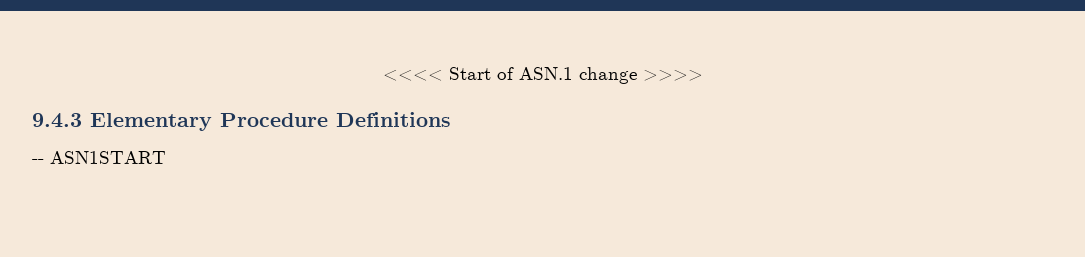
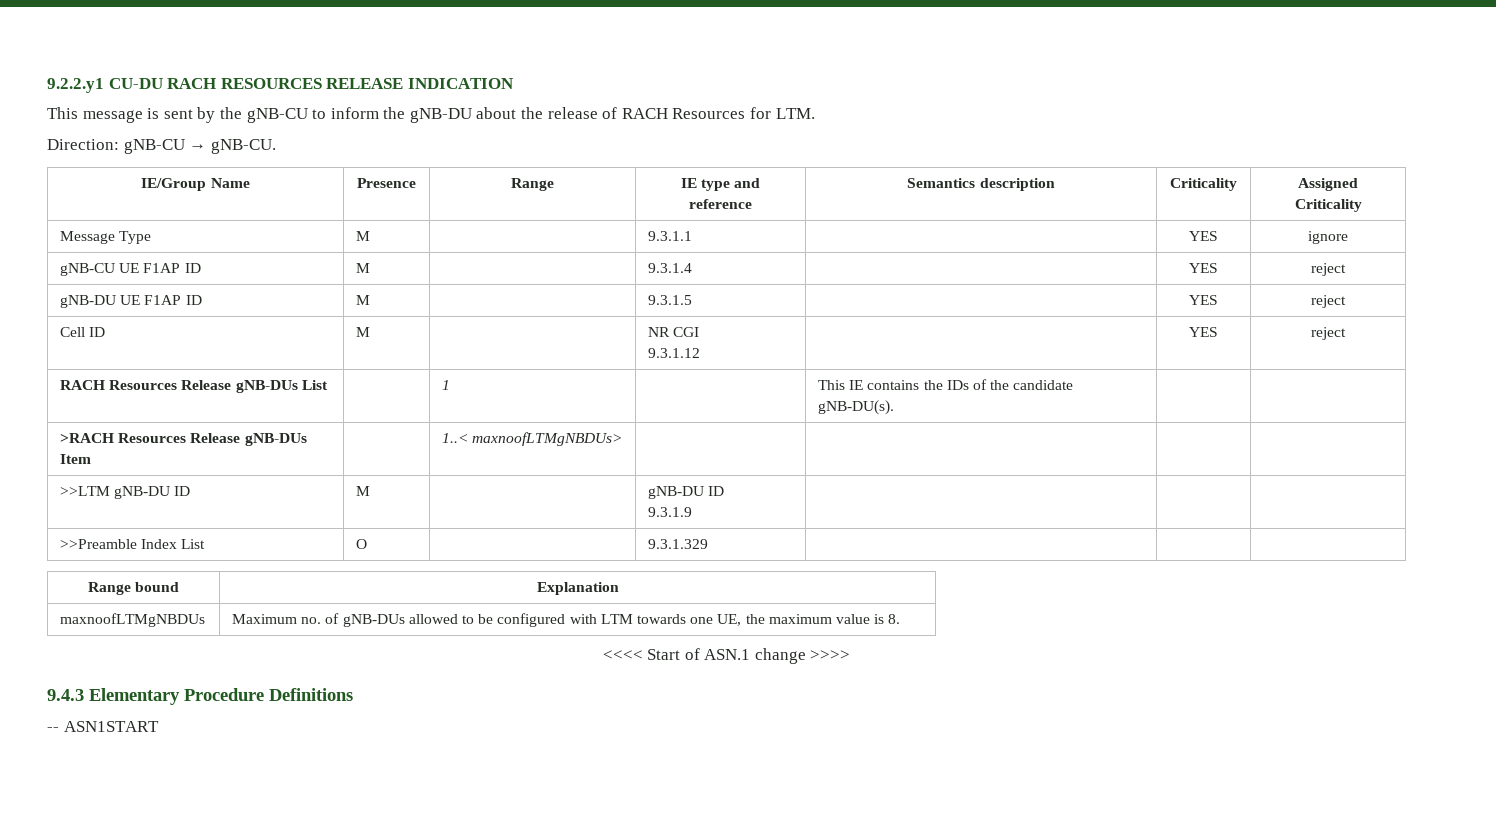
+ 9.2.2.y1 CU-DU RACH RESOURCES RELEASE INDICATION
+ This message is sent by the gNB-CU to inform the gNB-DU about the release of RACH Resources for LTM.
+ Direction: gNB-CU → gNB-CU.
+ IE/Group Name | Presence | Range | IE type and reference | Semantics description | Criticality | Assigned Criticality
+ Message Type | M | | 9.3.1.1 | | YES | ignore
+ gNB-CU UE F1AP ID | M | | 9.3.1.4 | | YES | reject
+ gNB-DU UE F1AP ID | M | | 9.3.1.5 | | YES | reject
+ Cell ID | M | | NR CGI
+ 9.3.1.12 | | YES | reject
+ RACH Resources Release gNB-DUs List | | 1 | | This IE contains the IDs of the candidate gNB-DU(s). | |
+ >RACH Resources Release gNB-DUs Item | | 1..< maxnoofLTMgNBDUs> | | | |
+ >>LTM gNB-DU ID | M | | gNB-DU ID
+ 9.3.1.9 | | |
+ >>Preamble Index List | O | | 9.3.1.329 | | |
+ Range bound | Explanation
+ maxnoofLTMgNBDUs | Maximum no. of gNB-DUs allowed to be configured with LTM towards one UE, the maximum value is 8.

